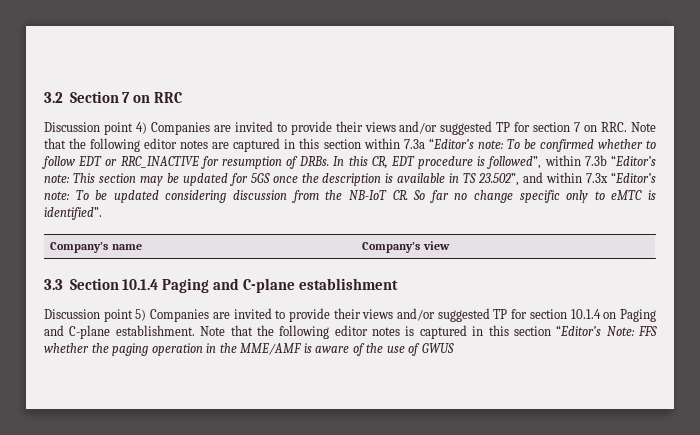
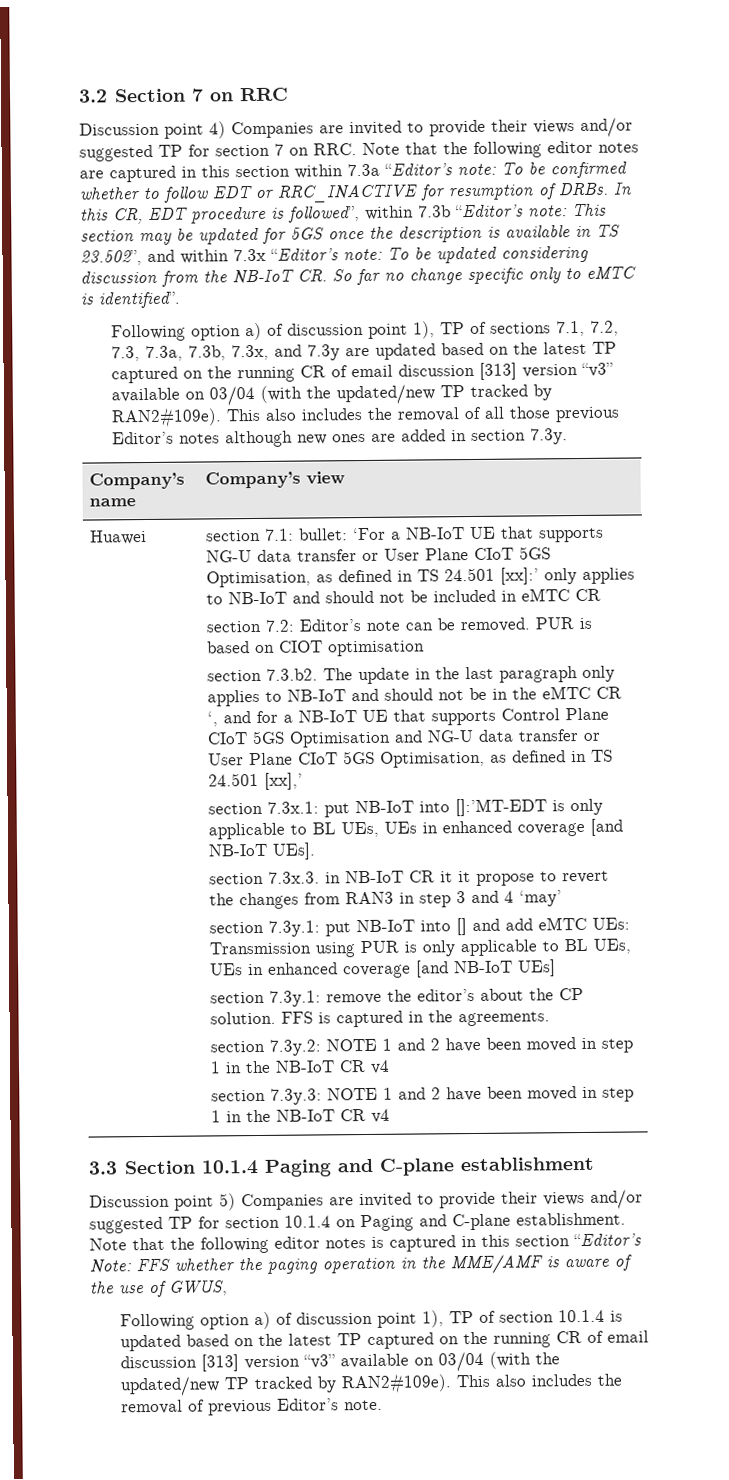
+ Following option a) of discussion point 1), TP of sections 7.1, 7.2, 7.3, 7.3a, 7.3b, 7.3x, and 7.3y are updated based on the latest TP captured on the running CR of email discussion [313] version “v3” available on 03/04 (with the updated/new TP tracked by RAN2#109e). This also includes the removal of all those previous Editor’s notes although new ones are added in section 7.3y.
  Company’s name | Company’s view
+ Huawei | section 7.1: bullet: ‘For a NB-IoT UE that supports NG-U data transfer or User Plane CIoT 5GS Optimisation, as defined in TS 24.501 [xx]:’ only applies to NB-IoT and should not be included in eMTC CR
+ section 7.2: Editor’s note can be removed. PUR is based on CIOT optimisation
+ section 7.3.b2. The update in the last paragraph only applies to NB-IoT and should not be in the eMTC CR ‘, and for a NB-IoT UE that supports Control Plane CIoT 5GS Optimisation and NG-U data transfer or User Plane CIoT 5GS Optimisation, as defined in TS 24.501 [xx],’
+ section 7.3x.1: put NB-IoT into []:’MT-EDT is only applicable to BL UEs, UEs in enhanced coverage [and NB-IoT UEs].
+ section 7.3x.3. in NB-IoT CR it it propose to revert the changes from RAN3 in step 3 and 4 ‘may’
+ section 7.3y.1: put NB-IoT into [] and add eMTC UEs: Transmission using PUR is only applicable to BL UEs, UEs in enhanced coverage [and NB-IoT UEs]
+ section 7.3y.1: remove the editor’s about the CP solution. FFS is captured in the agreements.
+ section 7.3y.2: NOTE 1 and 2 have been moved in step 1 in the NB-IoT CR v4
+ section 7.3y.3: NOTE 1 and 2 have been moved in step 1 in the NB-IoT CR v4
- Note that the following editor notes is captured in this section “Editor’s Note: FFS whether the paging operation in the MME/AMF is aware of the use of GWUS
+ Note that the following editor notes is captured in this section “Editor’s Note: FFS whether the paging operation in the MME/AMF is aware of the use of GWUS,
+ Following option a) of discussion point 1), TP of section 10.1.4 is updated based on the latest TP captured on the running CR of email discussion [313] version “v3” available on 03/04 (with the updated/new TP tracked by RAN2#109e). This also includes the removal of previous Editor’s note.

